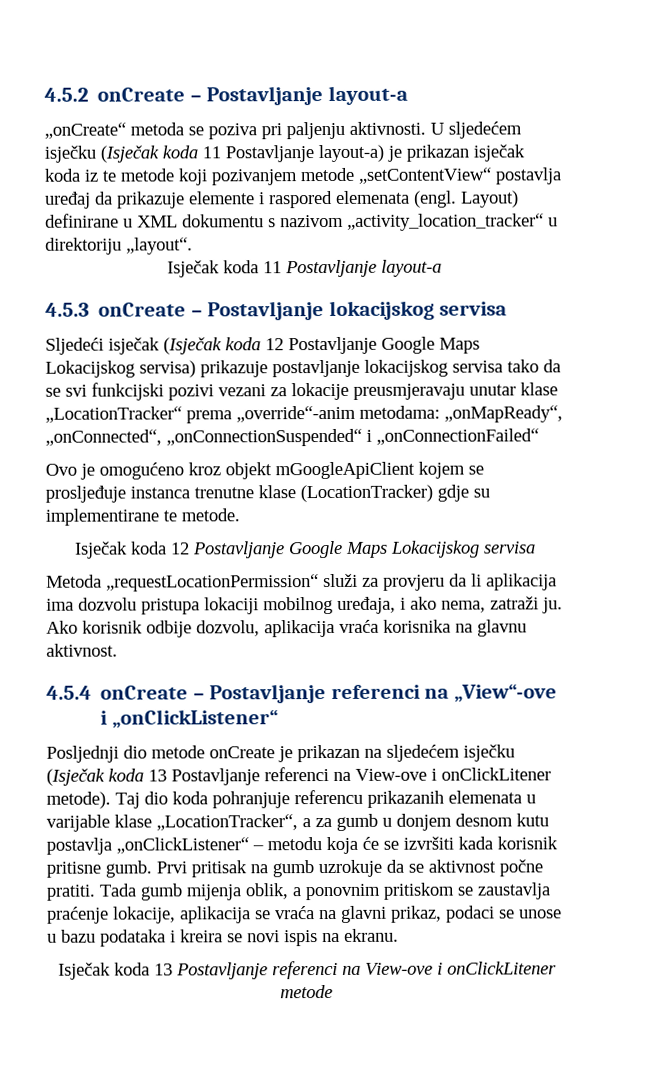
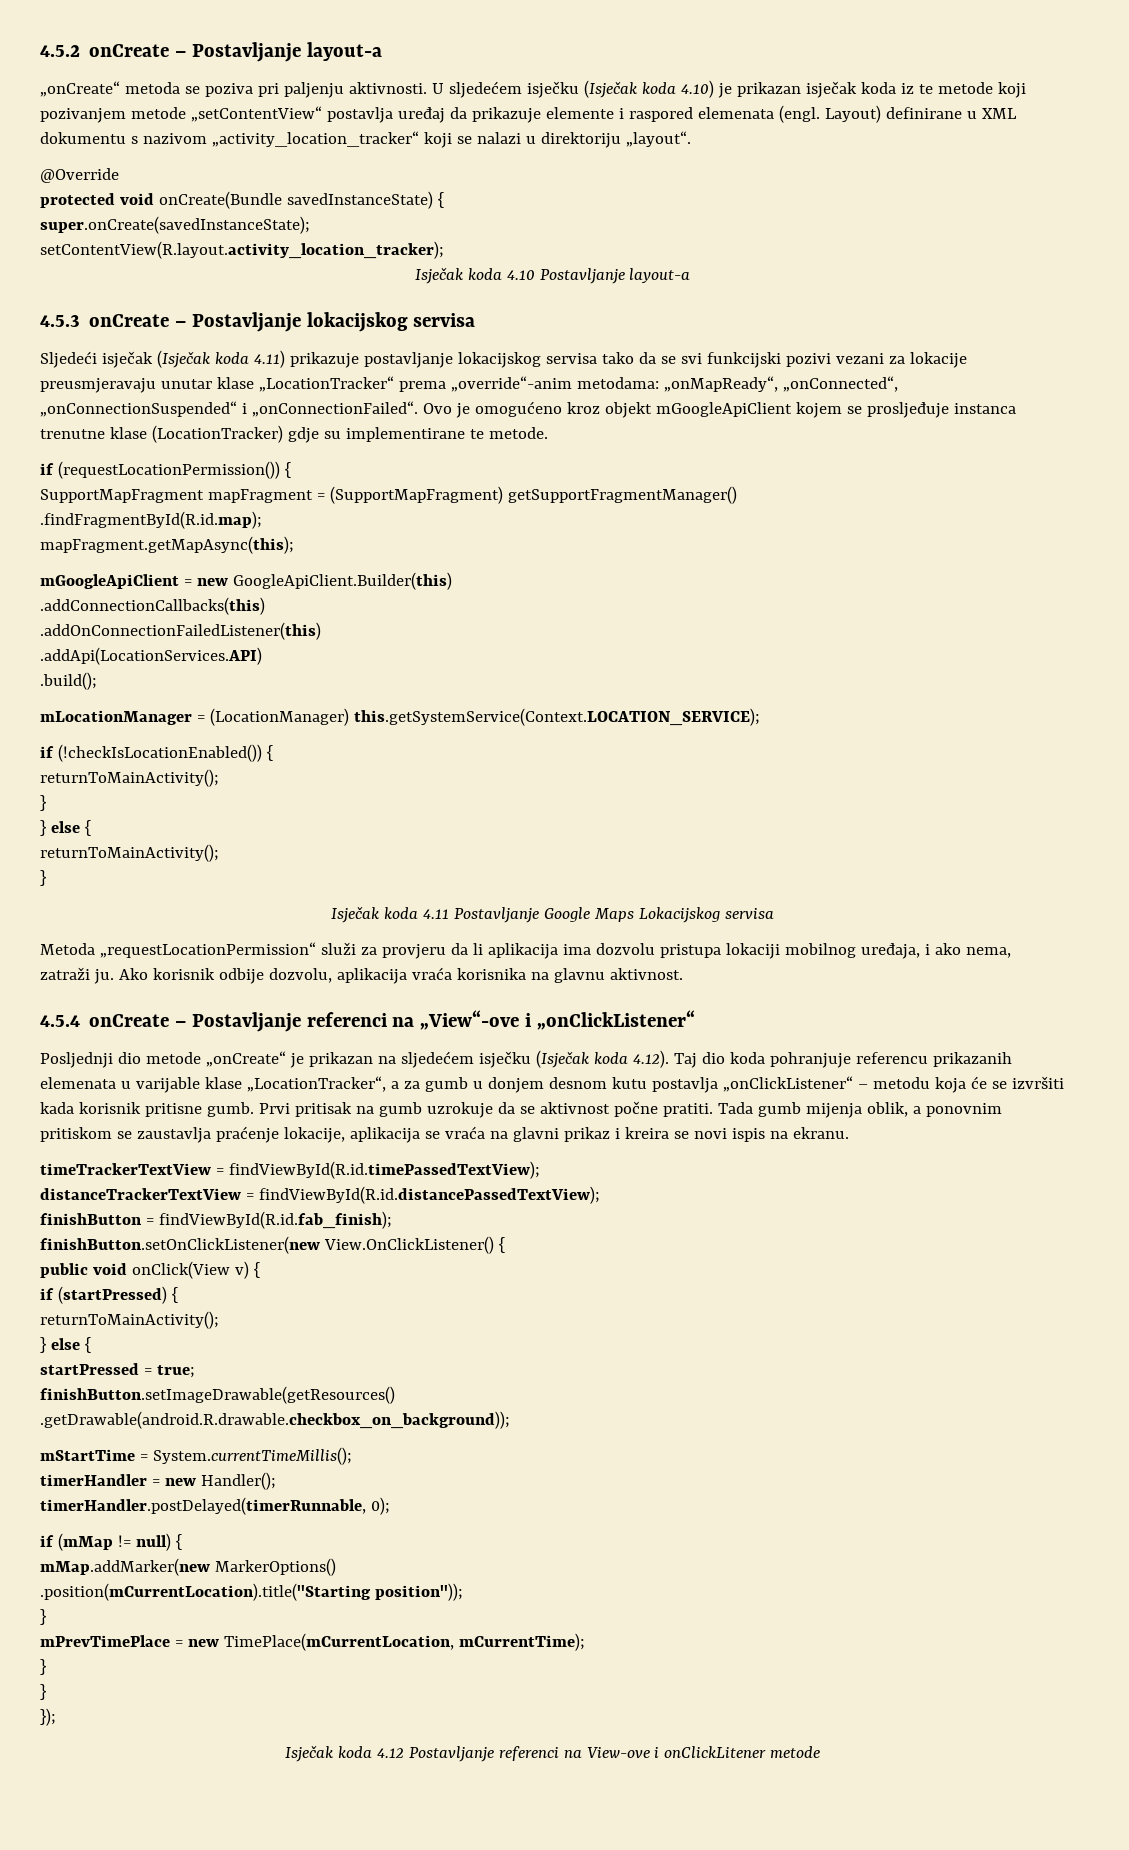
- U sljedećem isječku (Isječak koda 11 Postavljanje layout-a) je prikazan isječak koda iz te metode koji pozivanjem metode „setContentView“ postavlja uređaj da prikazuje elemente i raspored elemenata (engl.
+ U sljedećem isječku (Isječak koda 4.10) je prikazan isječak koda iz te metode koji pozivanjem metode „setContentView“ postavlja uređaj da prikazuje elemente i raspored elemenata (engl.
- Layout) definirane u XML dokumentu s nazivom „activity_location_tracker“ u direktoriju „layout“.
+ Layout) definirane u XML dokumentu s nazivom „activity_location_tracker“ koji se nalazi u direktoriju „layout“.
- Isječak koda 11 Postavljanje layout-a
+ @Override
+ protected void onCreate(Bundle savedInstanceState) {
+ super.onCreate(savedInstanceState);
+ setContentView(R.layout.activity_location_tracker);
+ Isječak koda 4.10 Postavljanje layout-a
- Sljedeći isječak (Isječak koda 12 Postavljanje Google Maps Lokacijskog servisa) prikazuje postavljanje lokacijskog servisa tako da se svi funkcijski pozivi vezani za lokacije preusmjeravaju unutar klase „LocationTracker“ prema „override“-anim metodama: „onMapReady“, „onConnected“, „onConnectionSuspended“ i „onConnectionFailed“
- Ovo je omogućeno kroz objekt mGoogleApiClient kojem se prosljeđuje instanca trenutne klase (LocationTracker) gdje su implementirane te metode.
+ Sljedeći isječak (Isječak koda 4.11) prikazuje postavljanje lokacijskog servisa tako da se svi funkcijski pozivi vezani za lokacije preusmjeravaju unutar klase „LocationTracker“ prema „override“-anim metodama: „onMapReady“, „onConnected“, „onConnectionSuspended“ i „onConnectionFailed“. Ovo je omogućeno kroz objekt mGoogleApiClient kojem se prosljeđuje instanca trenutne klase (LocationTracker) gdje su implementirane te metode.
- Isječak koda 12 Postavljanje Google Maps Lokacijskog servisa
+ if (requestLocationPermission()) {
+ SupportMapFragment mapFragment = (SupportMapFragment) getSupportFragmentManager()
+ .findFragmentById(R.id.map);
+ mapFragment.getMapAsync(this);
+ mGoogleApiClient = new GoogleApiClient.Builder(this)
+ .addConnectionCallbacks(this)
+ .addOnConnectionFailedListener(this)
+ .addApi(LocationServices.API)
+ .build();
+ mLocationManager = (LocationManager) this.getSystemService(Context.LOCATION_SERVICE);
+ if (!checkIsLocationEnabled()) {
+ returnToMainActivity();
+ }
+ } else {
+ returnToMainActivity();
+ }
+ Isječak koda 4.11 Postavljanje Google Maps Lokacijskog servisa
- Posljednji dio metode onCreate je prikazan na sljedećem isječku (Isječak koda 13 Postavljanje referenci na View-ove i onClickLitener metode). Taj dio koda pohranjuje referencu prikazanih elemenata u varijable klase „LocationTracker“, a za gumb u donjem desnom kutu postavlja „onClickListener“ – metodu koja će se izvršiti kada korisnik pritisne gumb.
+ Posljednji dio metode „onCreate“ je prikazan na sljedećem isječku (Isječak koda 4.12). Taj dio koda pohranjuje referencu prikazanih elemenata u varijable klase „LocationTracker“, a za gumb u donjem desnom kutu postavlja „onClickListener“ – metodu koja će se izvršiti kada korisnik pritisne gumb.
- Tada gumb mijenja oblik, a ponovnim pritiskom se zaustavlja praćenje lokacije, aplikacija se vraća na glavni prikaz, podaci se unose u bazu podataka i kreira se novi ispis na ekranu.
+ Tada gumb mijenja oblik, a ponovnim pritiskom se zaustavlja praćenje lokacije, aplikacija se vraća na glavni prikaz i kreira se novi ispis na ekranu.
- Isječak koda 13 Postavljanje referenci na View-ove i onClickLitener metode
+ timeTrackerTextView = findViewById(R.id.timePassedTextView);
+ distanceTrackerTextView = findViewById(R.id.distancePassedTextView);
+ finishButton = findViewById(R.id.fab_finish);
+ finishButton.setOnClickListener(new View.OnClickListener() {
+ public void onClick(View v) {
+ if (startPressed) {
+ returnToMainActivity();
+ } else {
+ startPressed = true;
+ finishButton.setImageDrawable(getResources()
+ .getDrawable(android.R.drawable.checkbox_on_background));
+ mStartTime = System.currentTimeMillis();
+ timerHandler = new Handler();
+ timerHandler.postDelayed(timerRunnable, 0);
+ if (mMap != null) {
+ mMap.addMarker(new MarkerOptions()
+ .position(mCurrentLocation).title("Starting position"));
+ }
+ mPrevTimePlace = new TimePlace(mCurrentLocation, mCurrentTime);
+ }
+ }
+ });
+ Isječak koda 4.12 Postavljanje referenci na View-ove i onClickLitener metode

